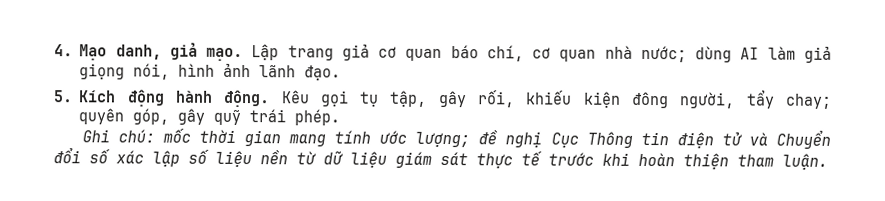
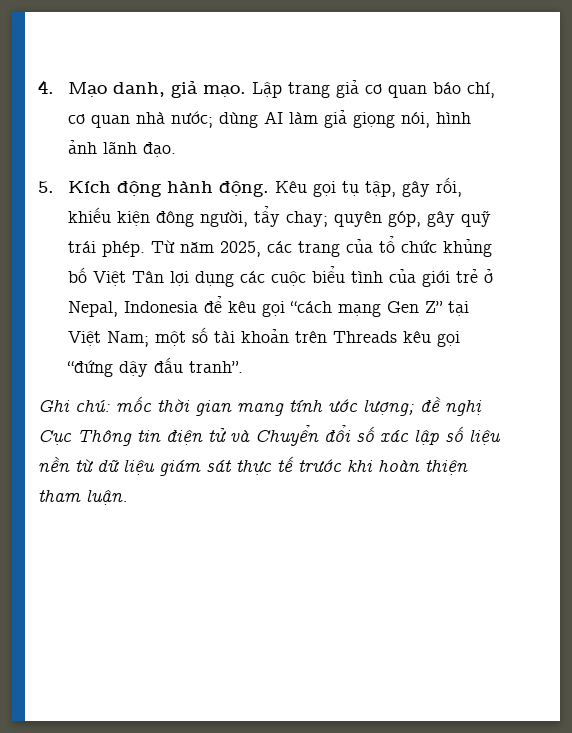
+ Từ năm 2025, các trang của tổ chức khủng bố Việt Tân lợi dụng các cuộc biểu tình của giới trẻ ở Nepal, Indonesia để kêu gọi “cách mạng Gen Z” tại Việt Nam; một số tài khoản trên Threads kêu gọi “đứng dậy đấu tranh”.

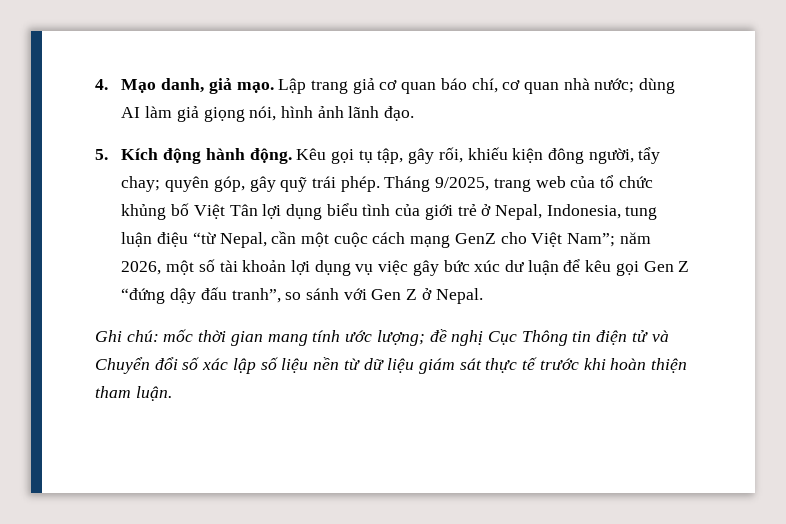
- Từ năm 2025, các trang của tổ chức khủng bố Việt Tân lợi dụng các cuộc biểu tình của giới trẻ ở Nepal, Indonesia để kêu gọi “cách mạng Gen Z” tại Việt Nam; một số tài khoản trên Threads kêu gọi “đứng dậy đấu tranh”.
+ Tháng 9/2025, trang web của tổ chức khủng bố Việt Tân lợi dụng biểu tình của giới trẻ ở Nepal, Indonesia, tung luận điệu “từ Nepal, cần một cuộc cách mạng GenZ cho Việt Nam”; năm 2026, một số tài khoản lợi dụng vụ việc gây bức xúc dư luận để kêu gọi Gen Z “đứng dậy đấu tranh”, so sánh với Gen Z ở Nepal.

